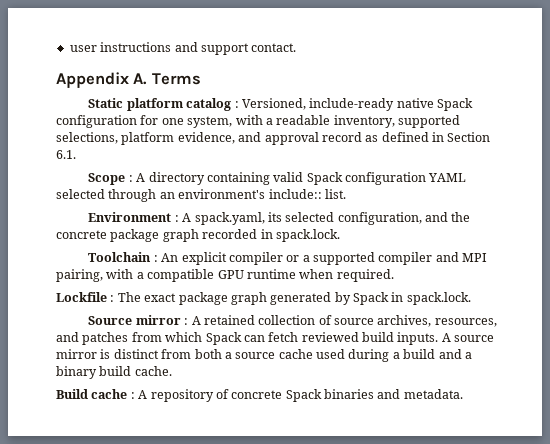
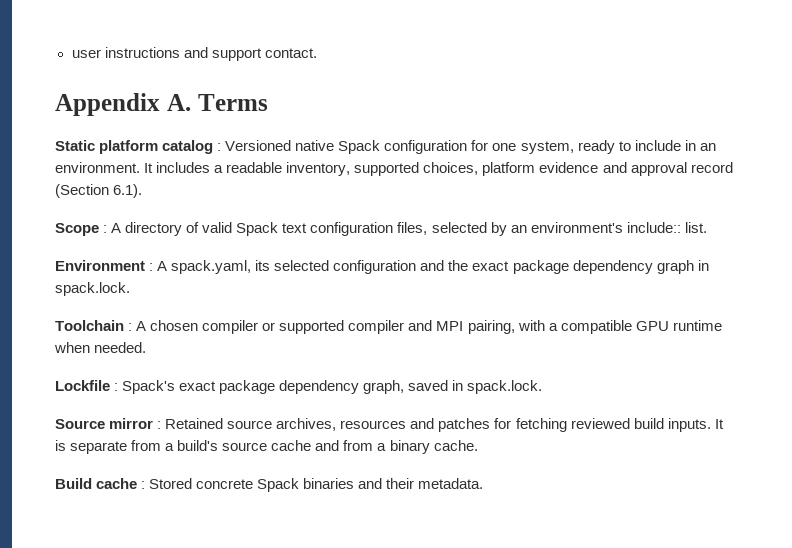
- Static platform catalog : Versioned, include-ready native Spack configuration for one system, with a readable inventory, supported selections, platform evidence, and approval record as defined in Section 6.1.
+ Static platform catalog : Versioned native Spack configuration for one system, ready to include in an environment. It includes a readable inventory, supported choices, platform evidence and approval record (Section 6.1).
- Scope : A directory containing valid Spack configuration YAML selected through an environment's include:: list.
+ Scope : A directory of valid Spack text configuration files, selected by an environment's include:: list.
- Environment : A spack.yaml, its selected configuration, and the concrete package graph recorded in spack.lock.
+ Environment : A spack.yaml, its selected configuration and the exact package dependency graph in spack.lock.
- Toolchain : An explicit compiler or a supported compiler and MPI pairing, with a compatible GPU runtime when required.
+ Toolchain : A chosen compiler or supported compiler and MPI pairing, with a compatible GPU runtime when needed.
- Lockfile : The exact package graph generated by Spack in spack.lock.
+ Lockfile : Spack's exact package dependency graph, saved in spack.lock.
- Source mirror : A retained collection of source archives, resources, and patches from which Spack can fetch reviewed build inputs. A source mirror is distinct from both a source cache used during a build and a binary build cache.
+ Source mirror : Retained source archives, resources and patches for fetching reviewed build inputs. It is separate from a build's source cache and from a binary cache.
- Build cache : A repository of concrete Spack binaries and metadata.
+ Build cache : Stored concrete Spack binaries and their metadata.

